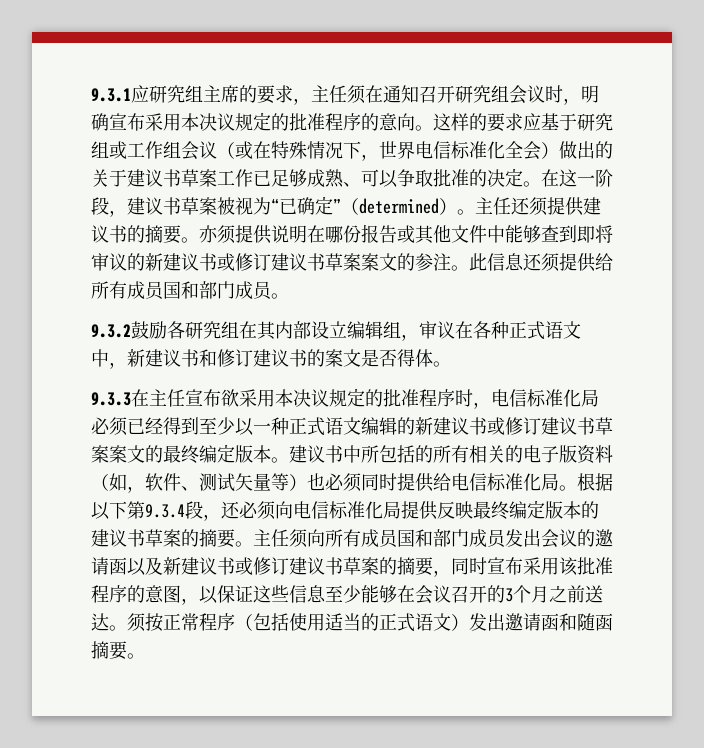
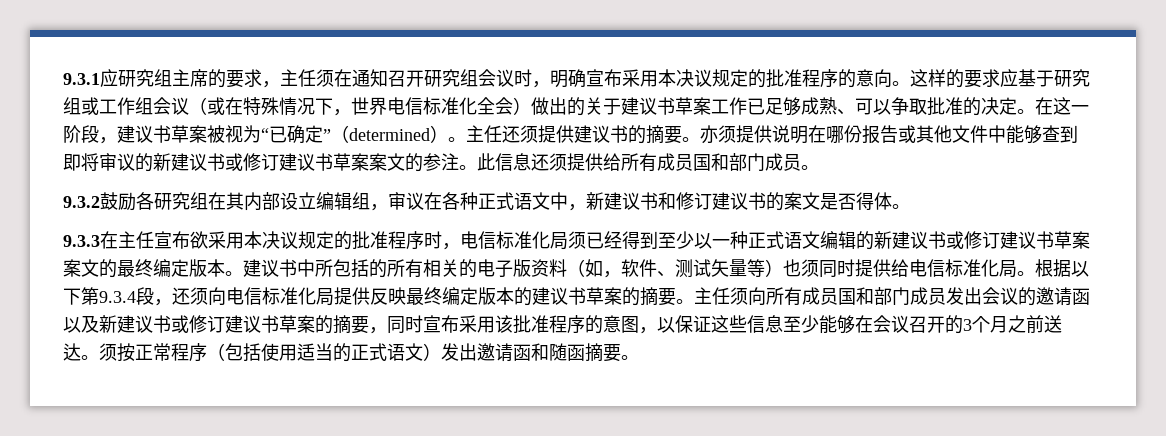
- 9.3.3在主任宣布欲采用本决议规定的批准程序时，电信标准化局必须已经得到至少以一种正式语文编辑的新建议书或修订建议书草案案文的最终编定版本。
+ 9.3.3在主任宣布欲采用本决议规定的批准程序时，电信标准化局须已经得到至少以一种正式语文编辑的新建议书或修订建议书草案案文的最终编定版本。
- 建议书中所包括的所有相关的电子版资料（如，软件、测试矢量等）也必须同时提供给电信标准化局。
+ 建议书中所包括的所有相关的电子版资料（如，软件、测试矢量等）也须同时提供给电信标准化局。
- 根据以下第9.3.4段，还必须向电信标准化局提供反映最终编定版本的建议书草案的摘要。
+ 根据以下第9.3.4段，还须向电信标准化局提供反映最终编定版本的建议书草案的摘要。

